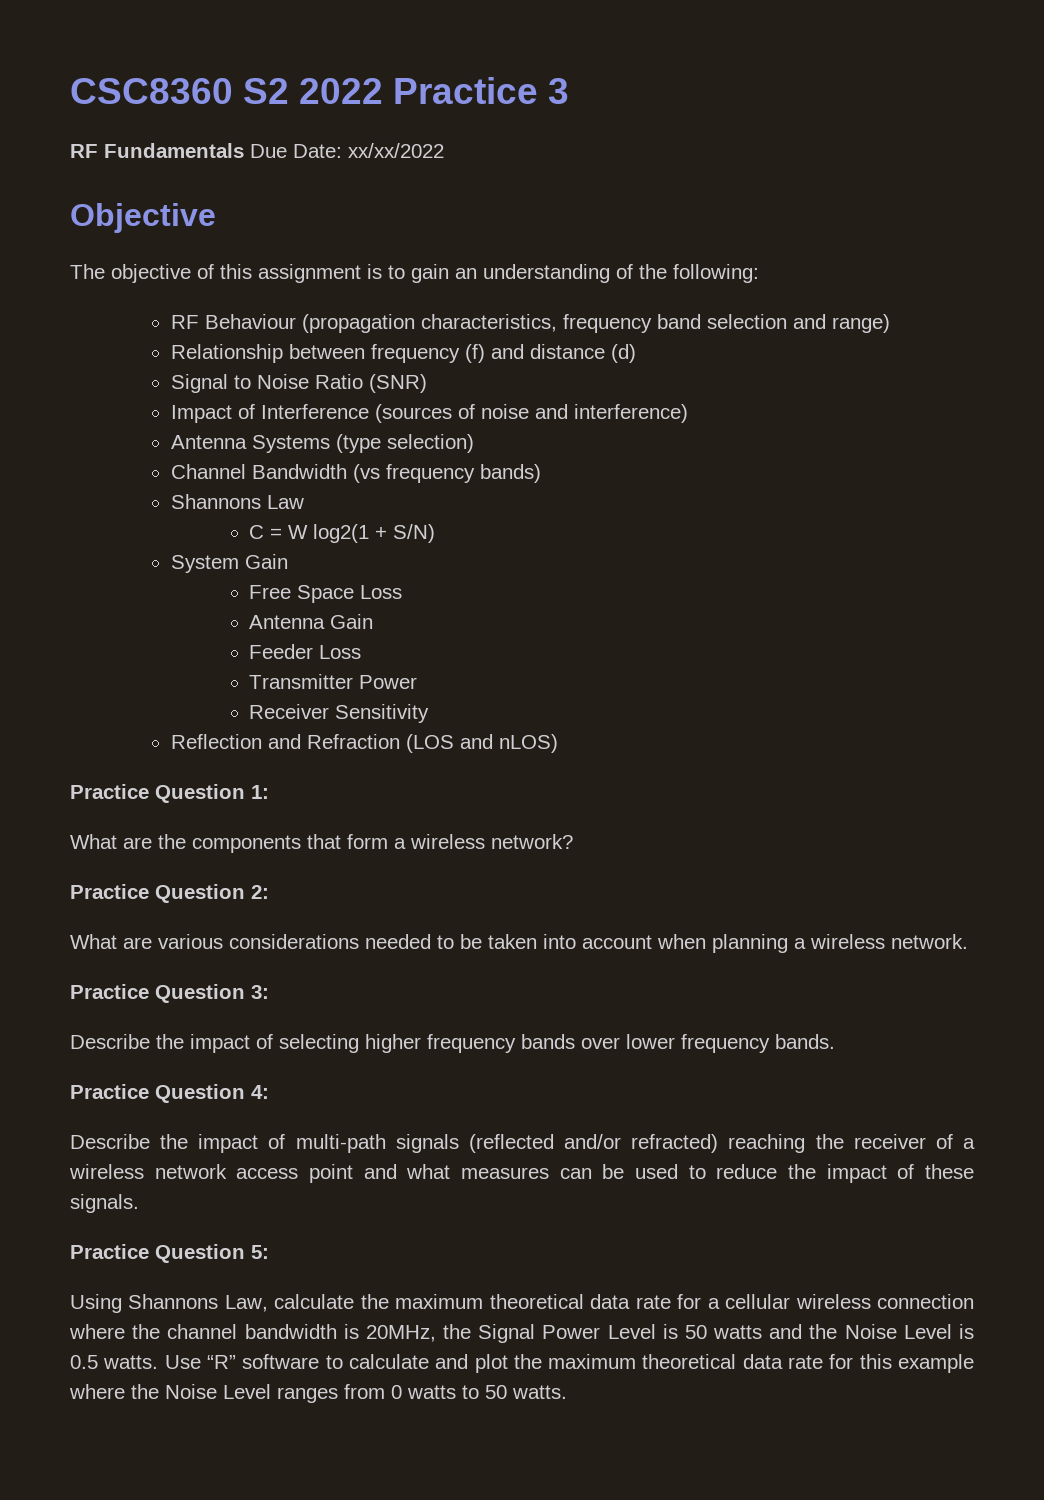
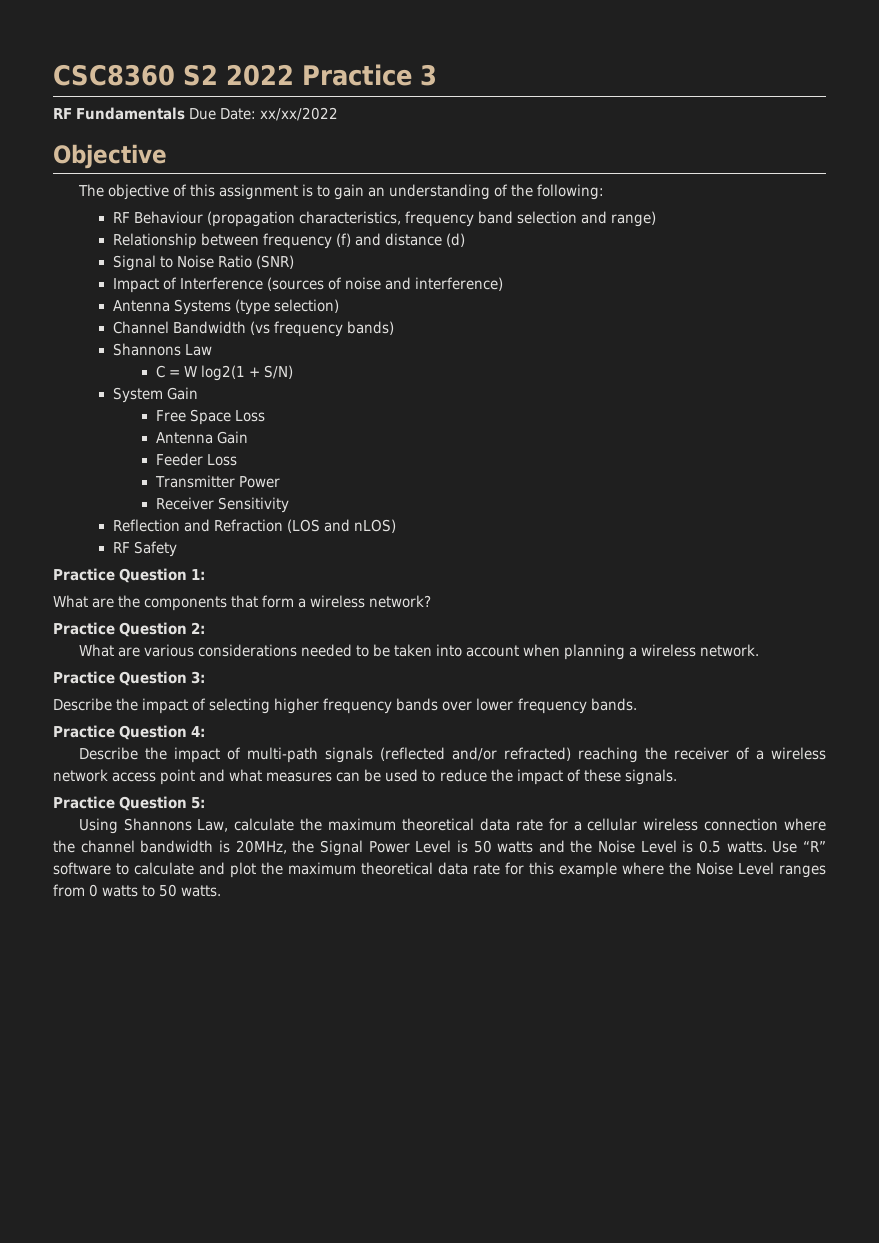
+ RF Safety

